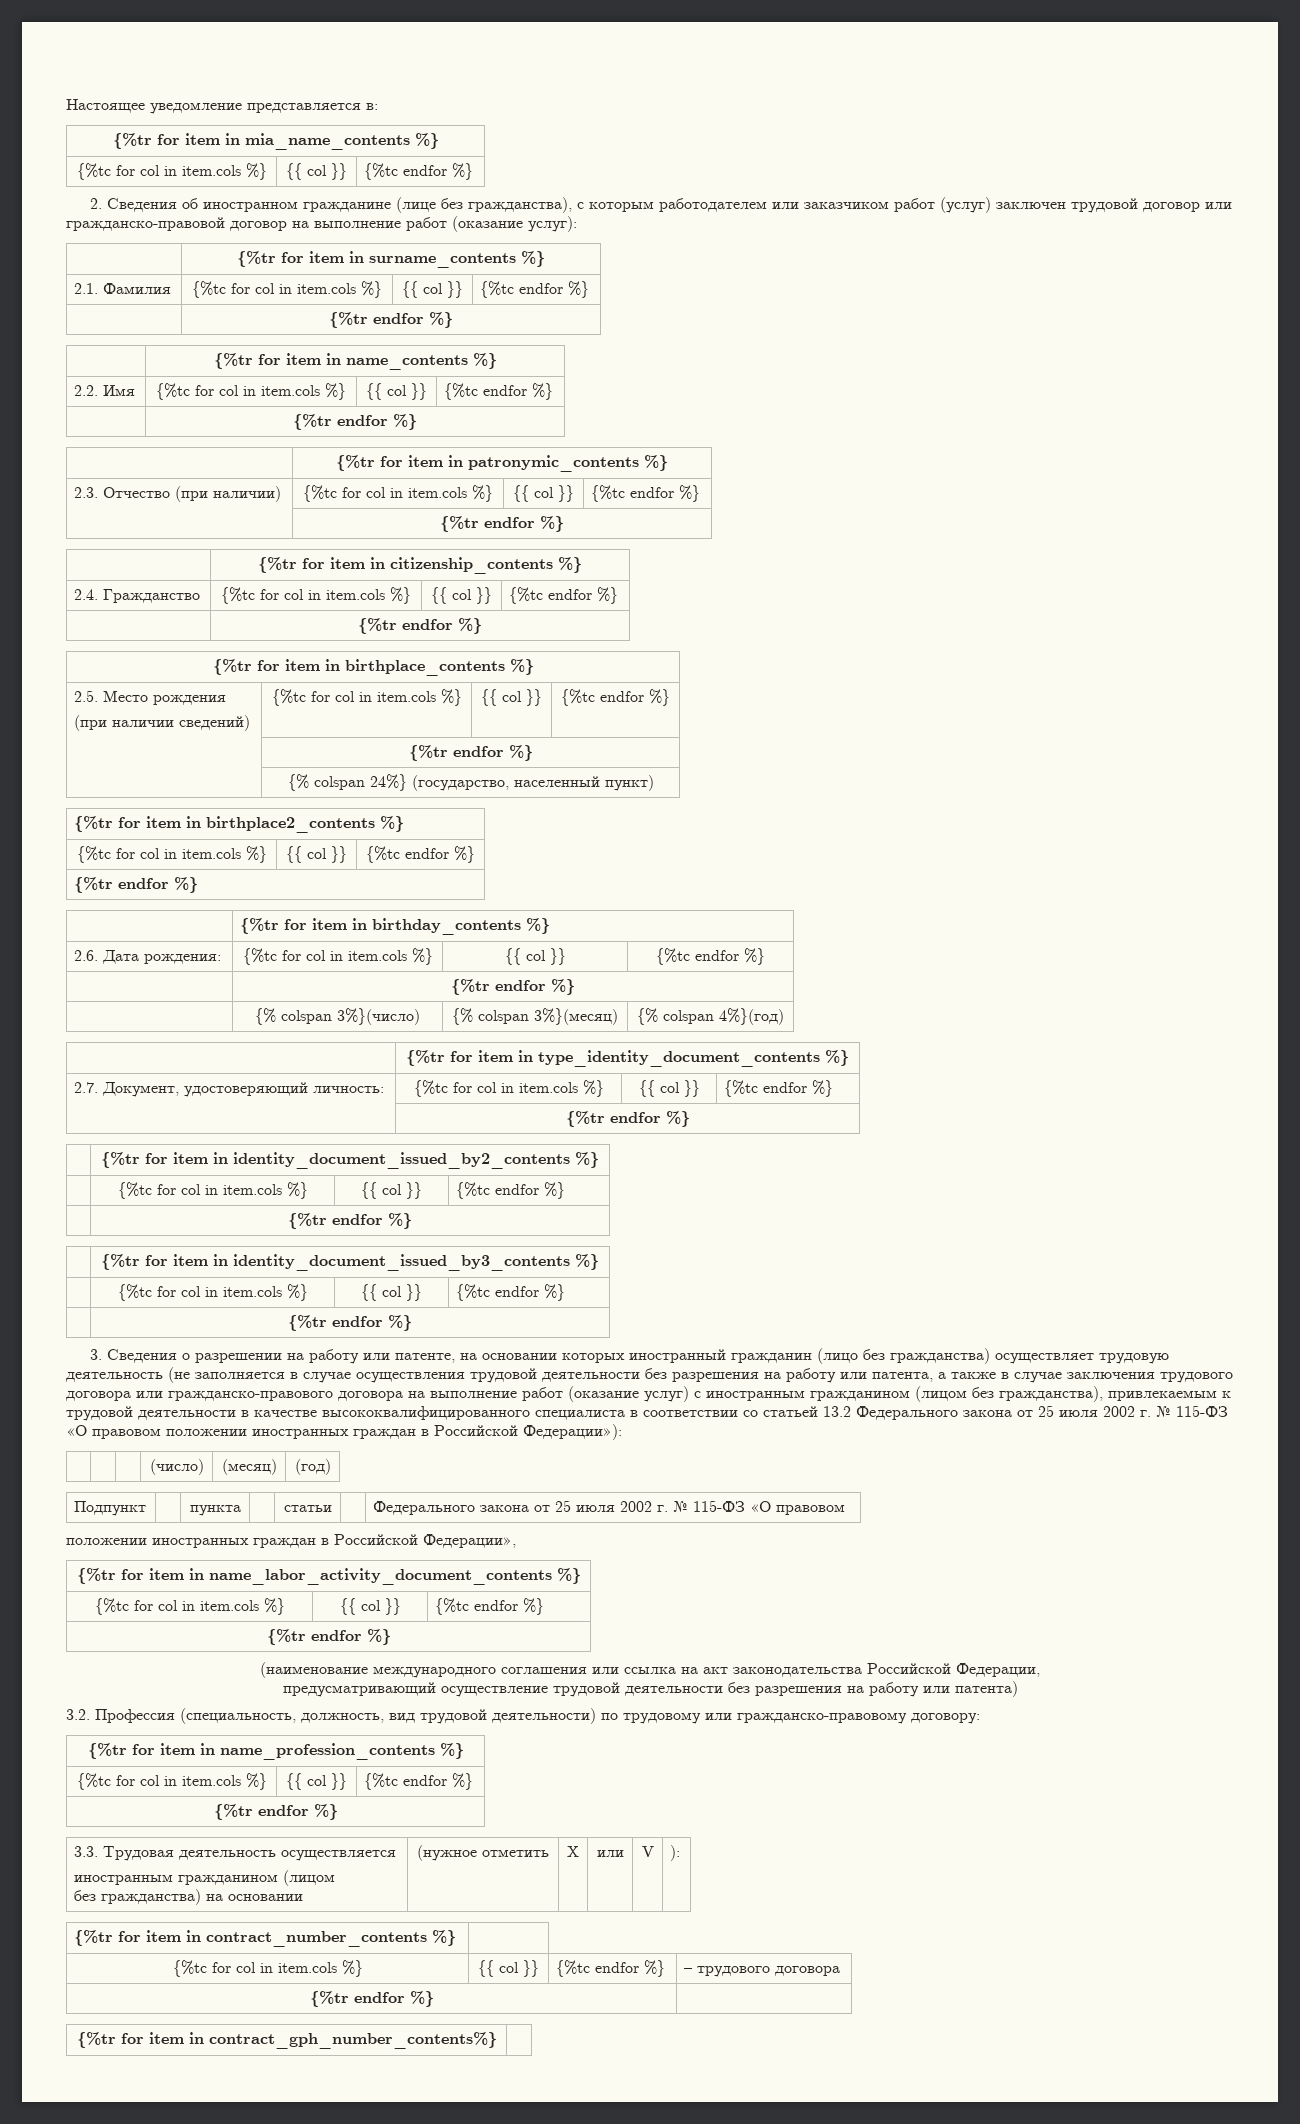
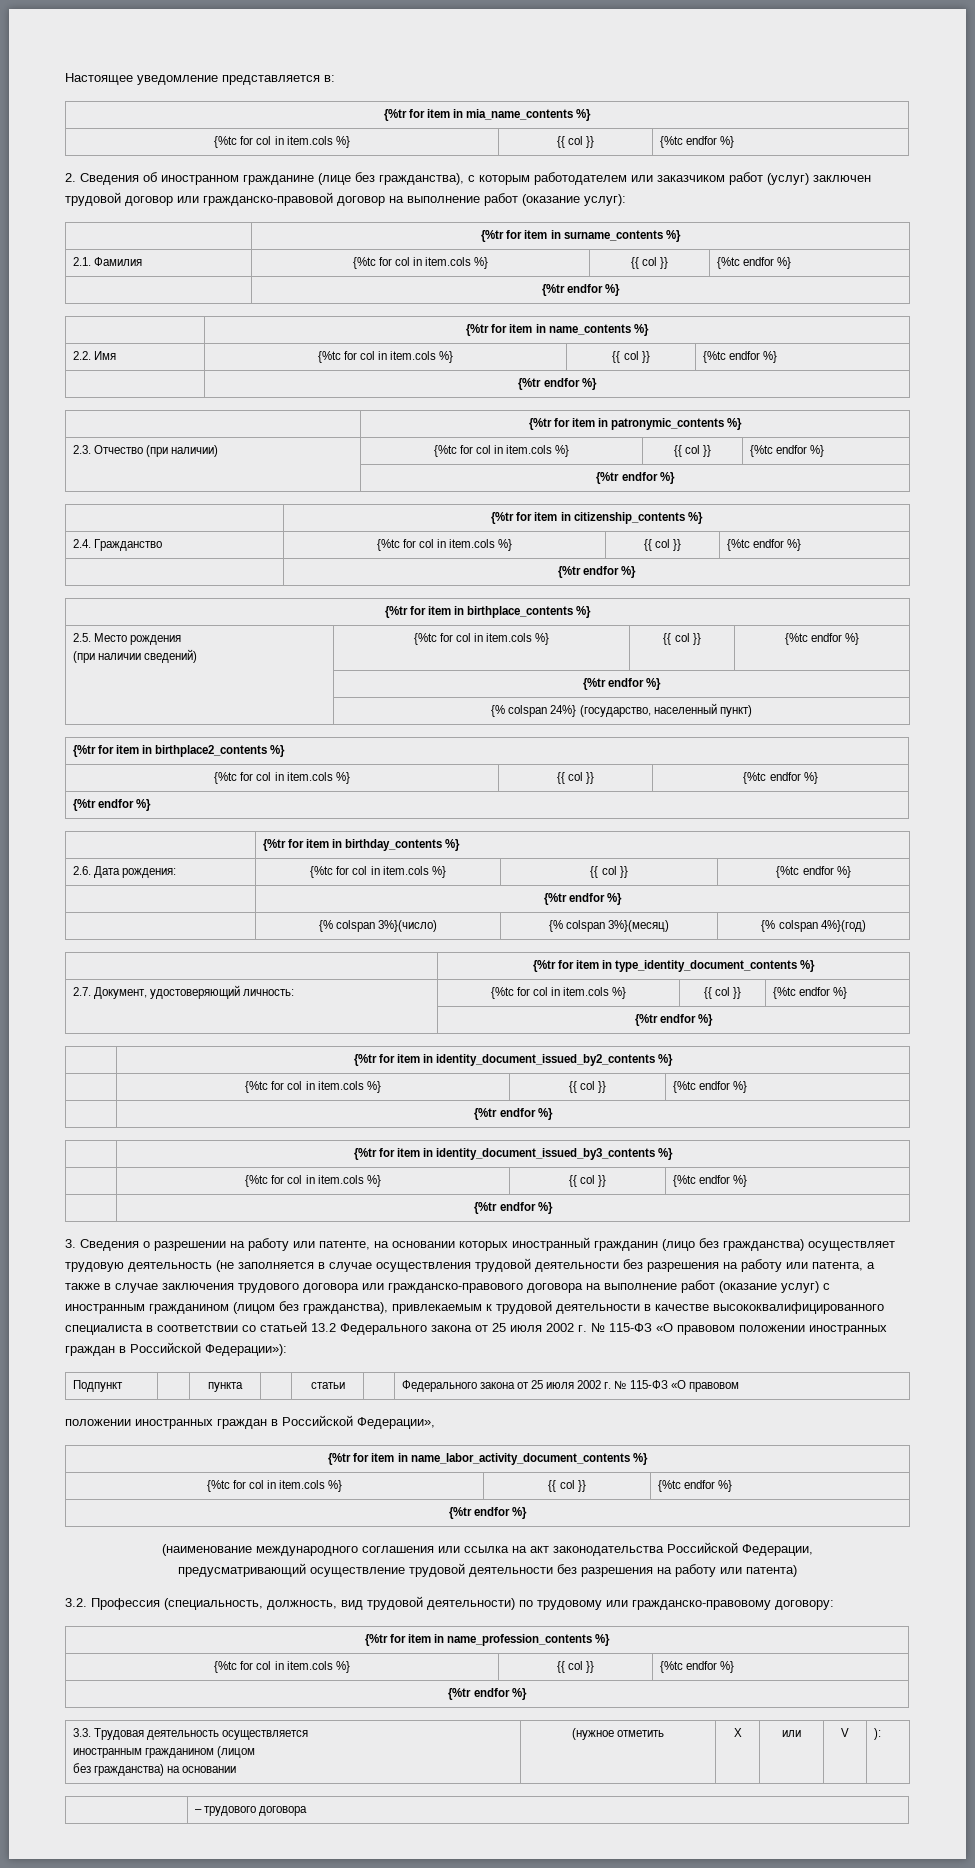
- | | | (число) | (месяц) | (год)
- {%tr for item in contract_number_contents %} |
- {%tc for col in item.cols %} | {{ col }} | {%tc endfor %} | – трудового договора
- {%tr endfor %} |
- {%tr for item in contract_gph_number_contents%} |
+ | – трудового договора

